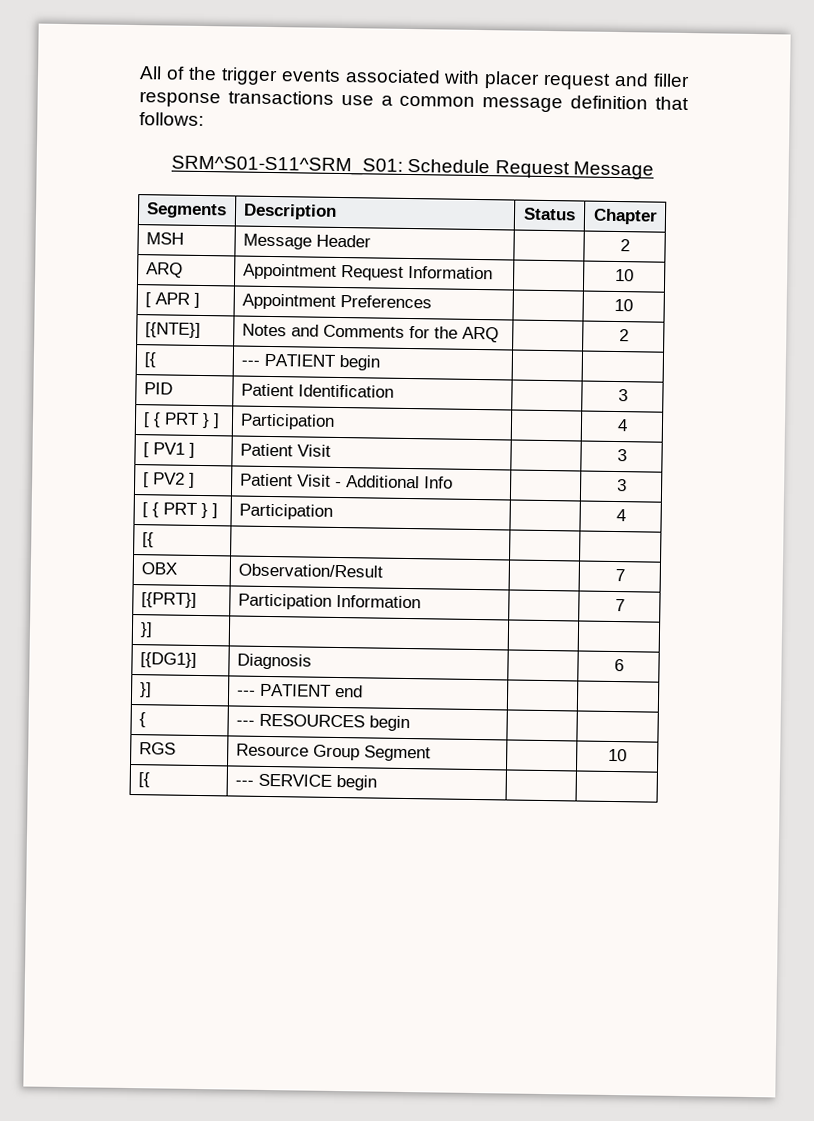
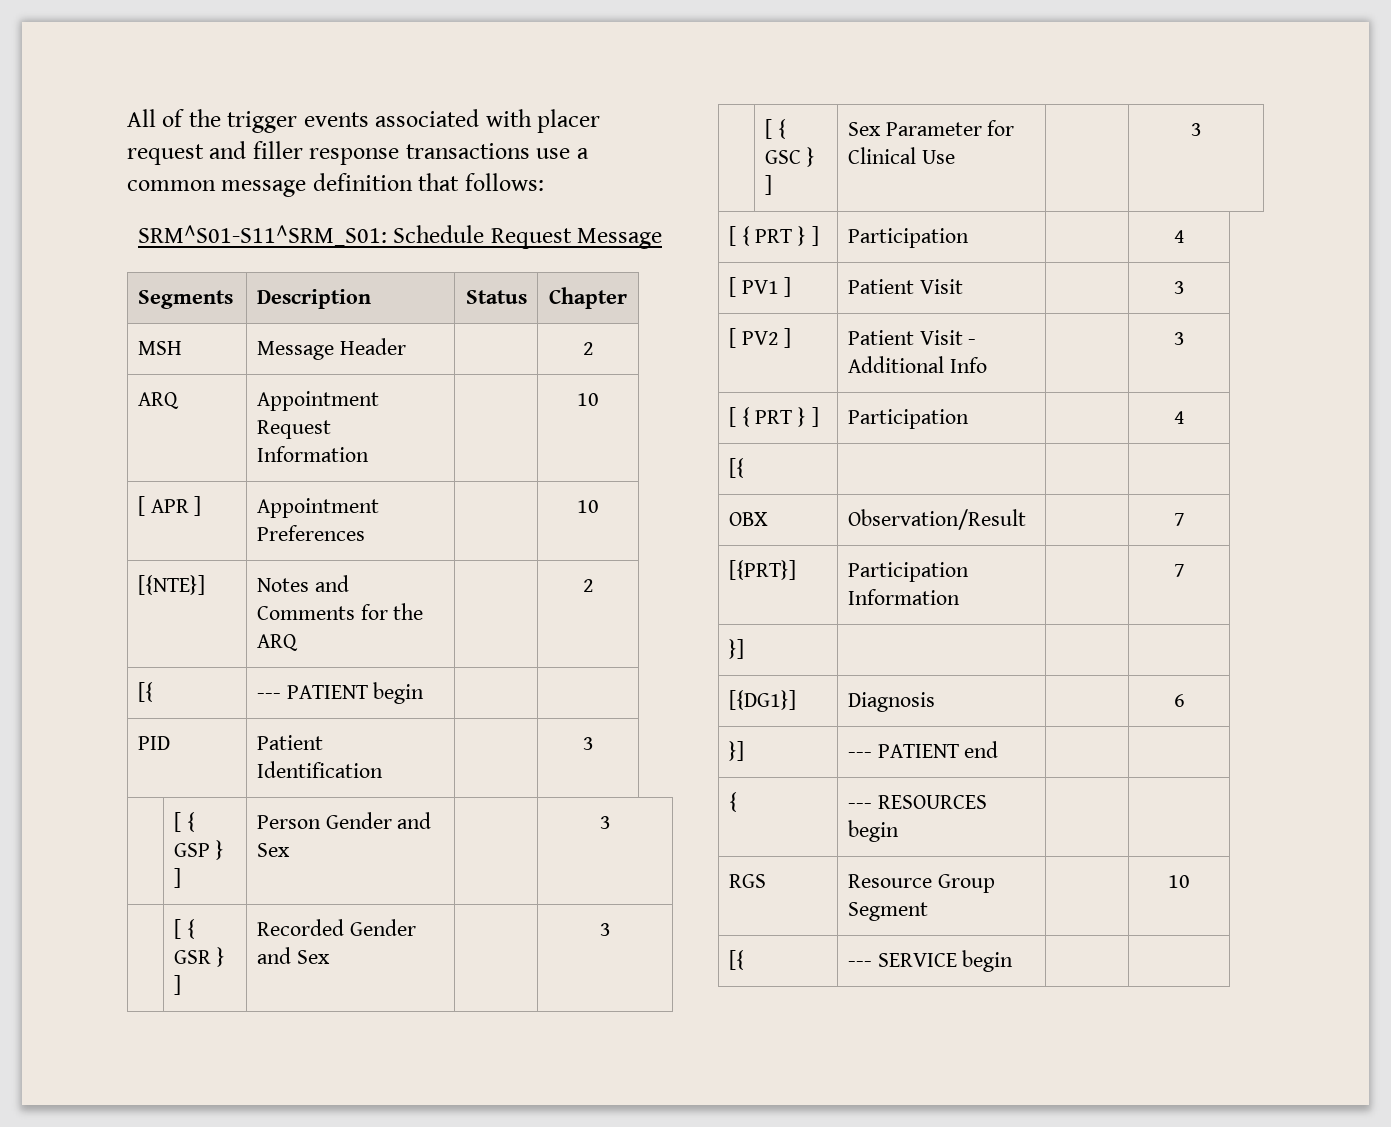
+ | [ { GSP } ] | Person Gender and Sex | | 3
+ | [ { GSR } ] | Recorded Gender and Sex | | 3
+ | [ { GSC } ] | Sex Parameter for Clinical Use | | 3

